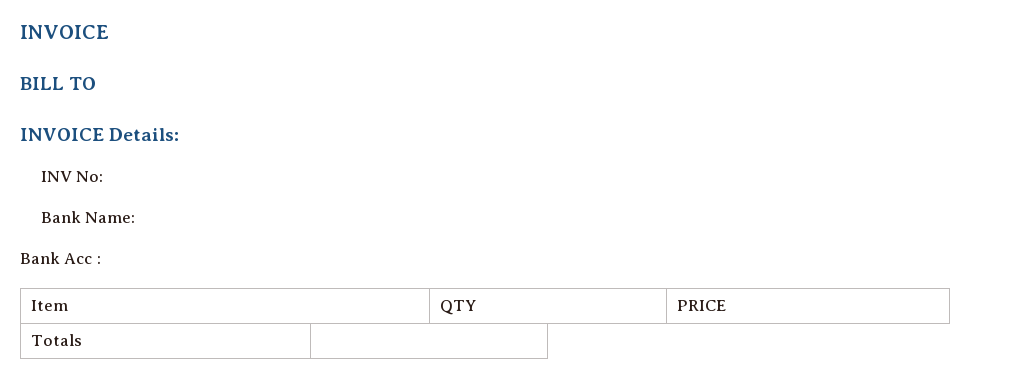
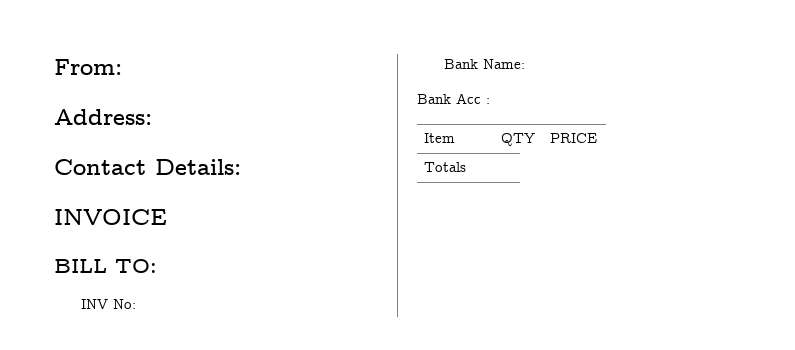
+ From:
+ Address:
+ Contact Details:
- BILL TO
- INVOICE Details:
+ BILL TO:

